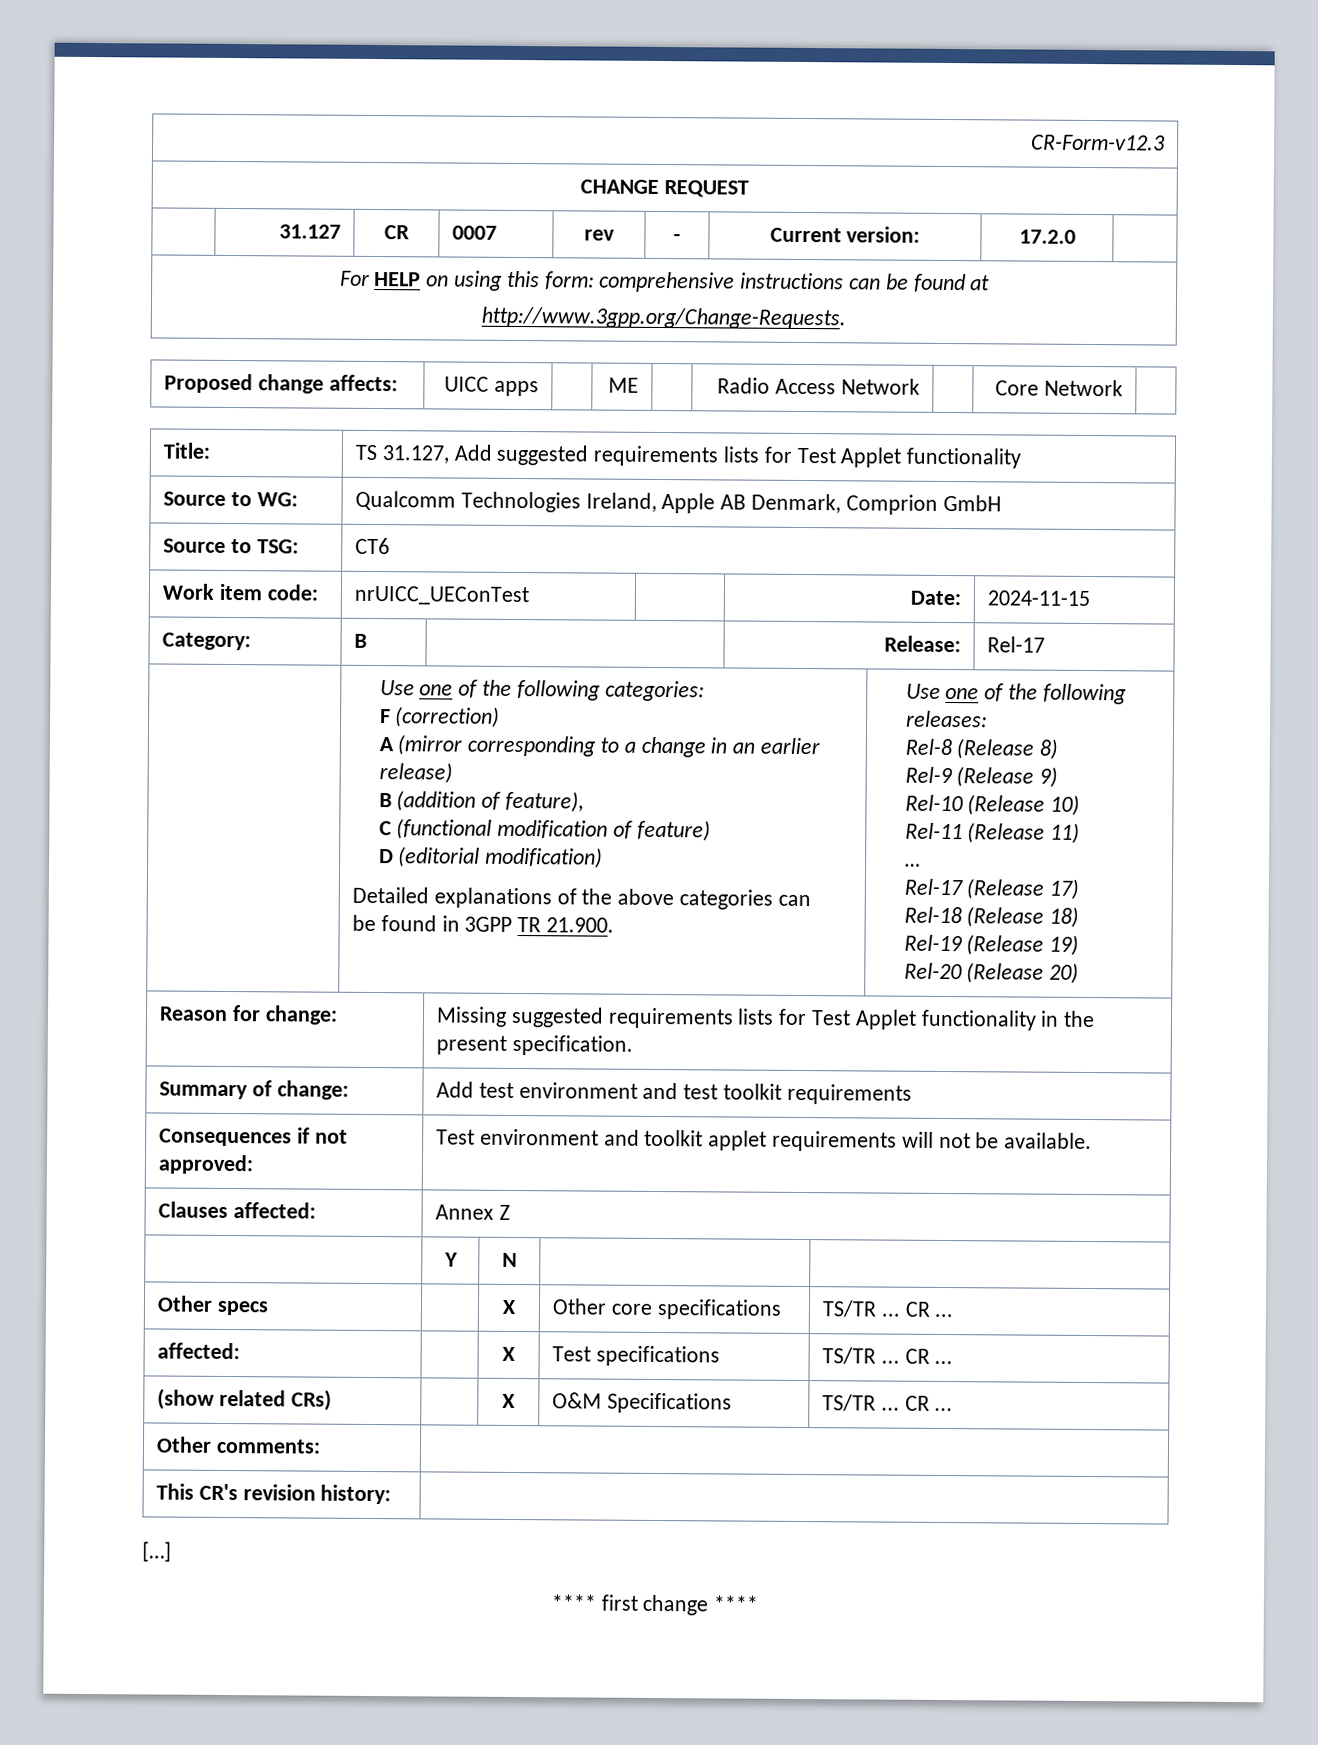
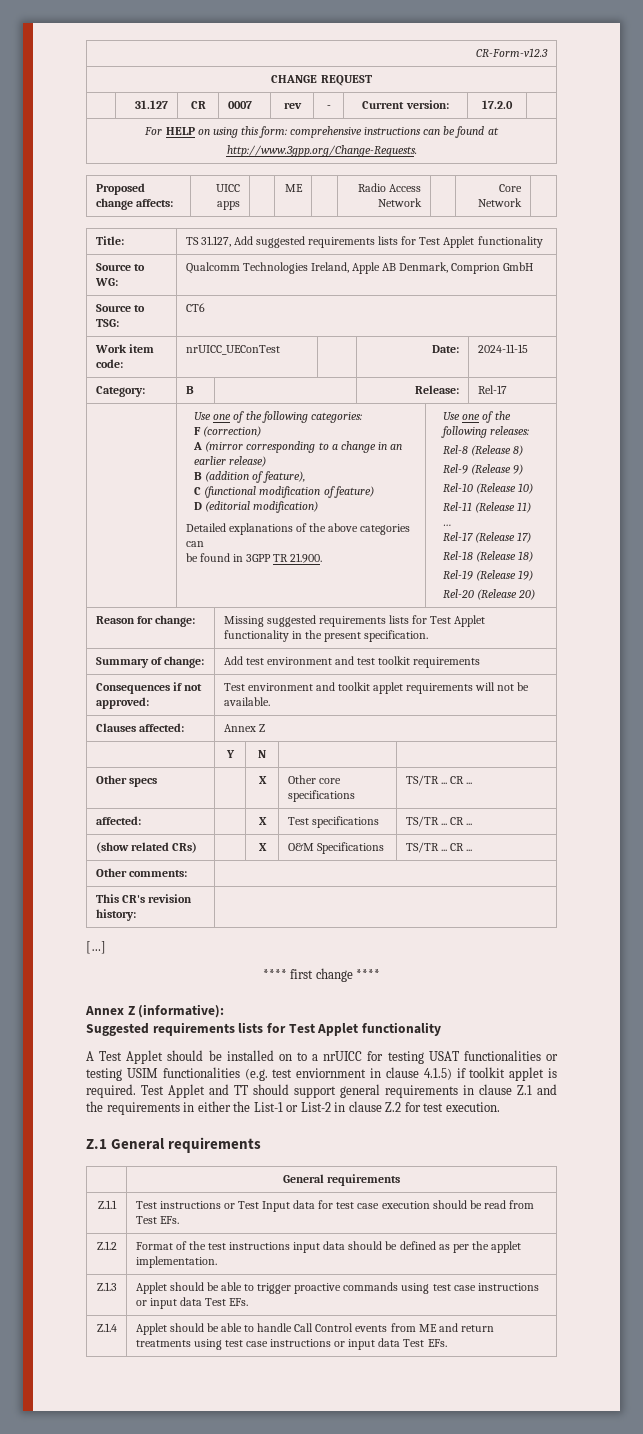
+ Annex Z (informative):
+ Suggested requirements lists for Test Applet functionality
+ A Test Applet should be installed on to a nrUICC for testing USAT functionalities or testing USIM functionalities (e.g. test enviornment in clause 4.1.5) if toolkit applet is required. Test Applet and TT should support general requirements in clause Z.1 and the requirements in either the List-1 or List-2 in clause Z.2 for test execution.
+ Z.1 General requirements
+ | General requirements
+ Z.1.1 | Test instructions or Test Input data for test case execution should be read from Test EFs.
+ Z.1.2 | Format of the test instructions input data should be defined as per the applet implementation.
+ Z.1.3 | Applet should be able to trigger proactive commands using test case instructions or input data Test EFs.
+ Z.1.4 | Applet should be able to handle Call Control events from ME and return treatments using test case instructions or input data Test EFs.

